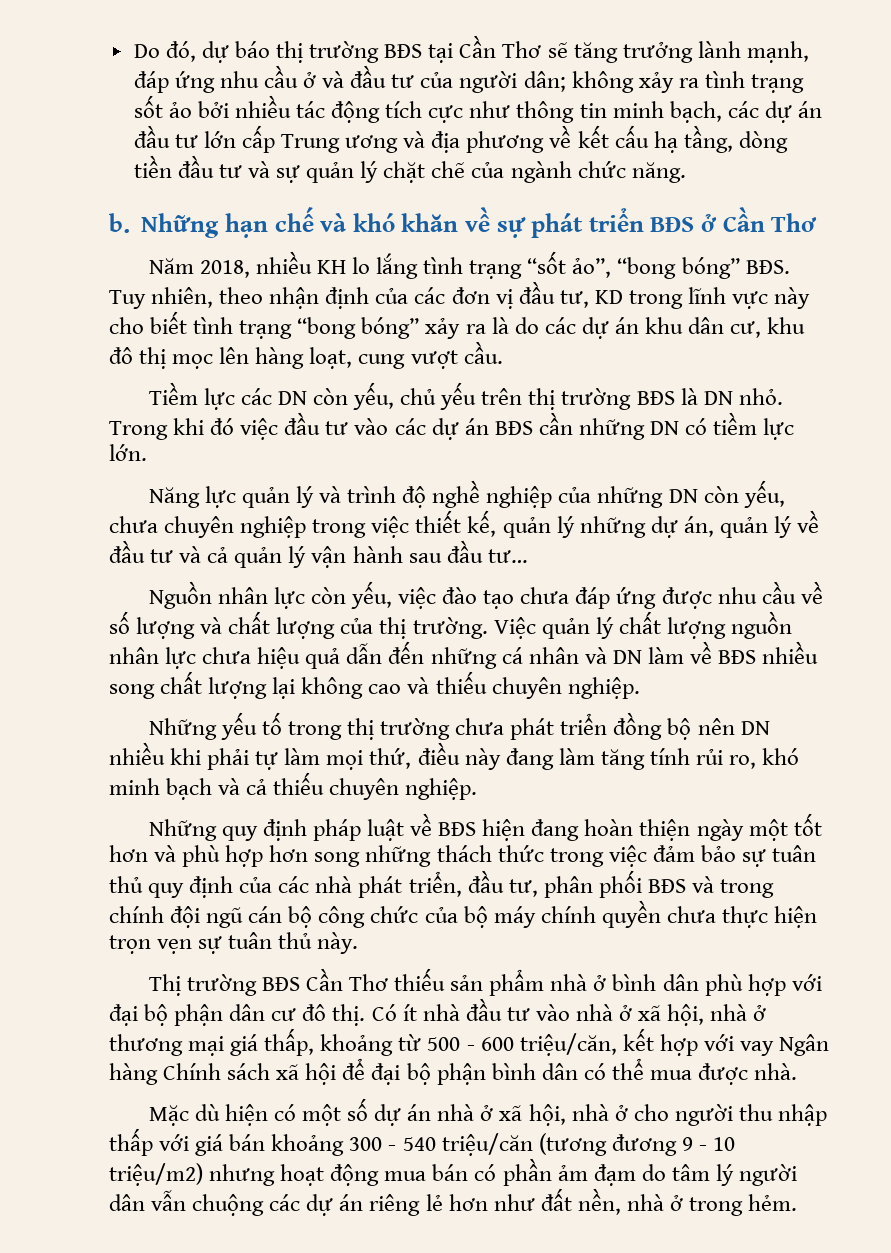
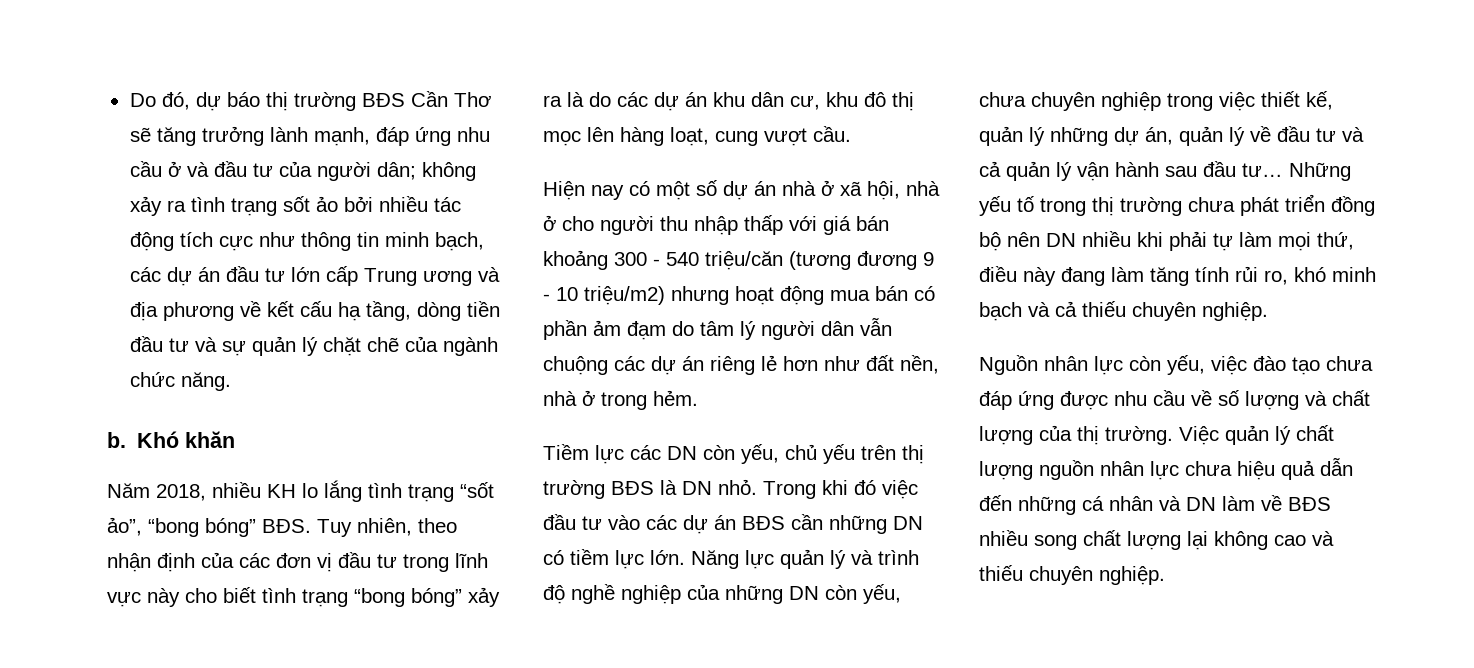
- Do đó, dự báo thị trường BĐS tại Cần Thơ sẽ tăng trưởng lành mạnh, đáp ứng nhu cầu ở và đầu tư của người dân;
+ Do đó, dự báo thị trường BĐS Cần Thơ sẽ tăng trưởng lành mạnh, đáp ứng nhu cầu ở và đầu tư của người dân;
- Những hạn chế và khó khăn về sự phát triển BĐS ở Cần Thơ
+ Khó khăn
- Năm 2018, nhiều KH lo lắng tình trạng “sốt ảo”, “bong bóng” BĐS. Tuy nhiên, theo nhận định của các đơn vị đầu tư, KD trong lĩnh vực này cho biết tình trạng “bong bóng” xảy ra là do các dự án khu dân cư, khu đô thị mọc lên hàng loạt, cung vượt cầu.
+ Năm 2018, nhiều KH lo lắng tình trạng “sốt ảo”, “bong bóng” BĐS. Tuy nhiên, theo nhận định của các đơn vị đầu tư trong lĩnh vực này cho biết tình trạng “bong bóng” xảy ra là do các dự án khu dân cư, khu đô thị mọc lên hàng loạt, cung vượt cầu.
- Tiềm lực các DN còn yếu, chủ yếu trên thị trường BĐS là DN nhỏ. Trong khi đó việc đầu tư vào các dự án BĐS cần những DN có tiềm lực lớn.
- Năng lực quản lý và trình độ nghề nghiệp của những DN còn yếu, chưa chuyên nghiệp trong việc thiết kế, quản lý những dự án, quản lý về đầu tư và cả quản lý vận hành sau đầu tư…
- Nguồn nhân lực còn yếu, việc đào tạo chưa đáp ứng được nhu cầu về số lượng và chất lượng của thị trường. Việc quản lý chất lượng nguồn nhân lực chưa hiệu quả dẫn đến những cá nhân và DN làm về BĐS nhiều song chất lượng lại không cao và thiếu chuyên nghiệp.
- Những yếu tố trong thị trường chưa phát triển đồng bộ nên DN nhiều khi phải tự làm mọi thứ, điều này đang làm tăng tính rủi ro, khó minh bạch và cả thiếu chuyên nghiệp.
- Những quy định pháp luật về BĐS hiện đang hoàn thiện ngày một tốt hơn và phù hợp hơn song những thách thức trong việc đảm bảo sự tuân thủ quy định của các nhà phát triển, đầu tư, phân phối BĐS và trong chính đội ngũ cán bộ công chức của bộ máy chính quyền chưa thực hiện trọn vẹn sự tuân thủ này.
- Thị trường BĐS Cần Thơ thiếu sản phẩm nhà ở bình dân phù hợp với đại bộ phận dân cư đô thị. Có ít nhà đầu tư vào nhà ở xã hội, nhà ở thương mại giá thấp, khoảng từ 500 - 600 triệu/căn, kết hợp với vay Ngân hàng Chính sách xã hội để đại bộ phận bình dân có thể mua được nhà.
- Mặc dù hiện có một số dự án nhà ở xã hội, nhà ở cho người thu nhập thấp với giá bán khoảng 300 - 540 triệu/căn (tương đương 9 - 10 triệu/m2) nhưng hoạt động mua bán có phần ảm đạm do tâm lý người dân vẫn chuộng các dự án riêng lẻ hơn như đất nền, nhà ở trong hẻm.
+ Hiện nay có một số dự án nhà ở xã hội, nhà ở cho người thu nhập thấp với giá bán khoảng 300 - 540 triệu/căn (tương đương 9 - 10 triệu/m2) nhưng hoạt động mua bán có phần ảm đạm do tâm lý người dân vẫn chuộng các dự án riêng lẻ hơn như đất nền, nhà ở trong hẻm.
+ Tiềm lực các DN còn yếu, chủ yếu trên thị trường BĐS là DN nhỏ. Trong khi đó việc đầu tư vào các dự án BĐS cần những DN có tiềm lực lớn. Năng lực quản lý và trình độ nghề nghiệp của những DN còn yếu, chưa chuyên nghiệp trong việc thiết kế, quản lý những dự án, quản lý về đầu tư và cả quản lý vận hành sau đầu tư… Những yếu tố trong thị trường chưa phát triển đồng bộ nên DN nhiều khi phải tự làm mọi thứ, điều này đang làm tăng tính rủi ro, khó minh bạch và cả thiếu chuyên nghiệp.
+ Nguồn nhân lực còn yếu, việc đào tạo chưa đáp ứng được nhu cầu về số lượng và chất lượng của thị trường. Việc quản lý chất lượng nguồn nhân lực chưa hiệu quả dẫn đến những cá nhân và DN làm về BĐS nhiều song chất lượng lại không cao và thiếu chuyên nghiệp.

